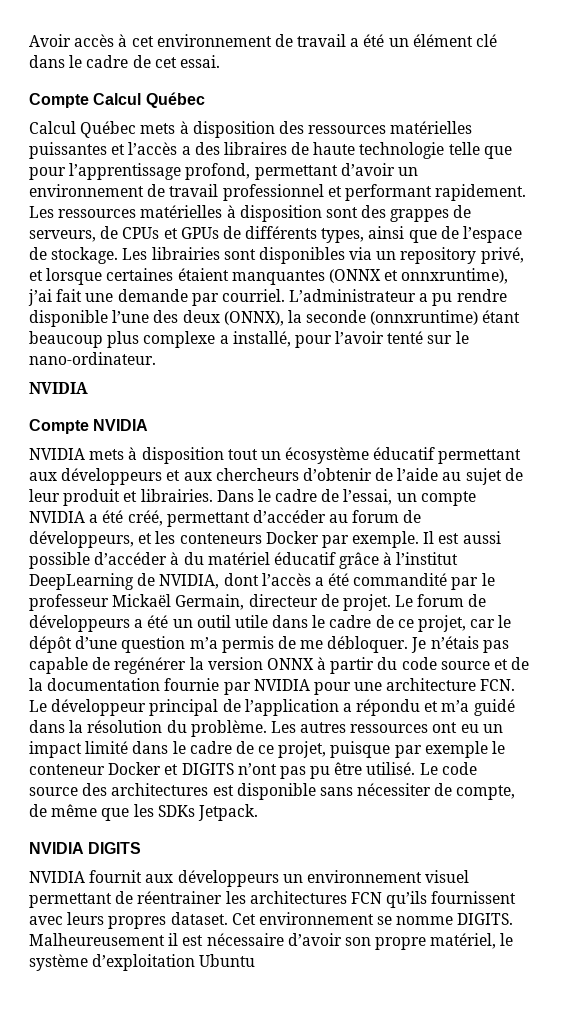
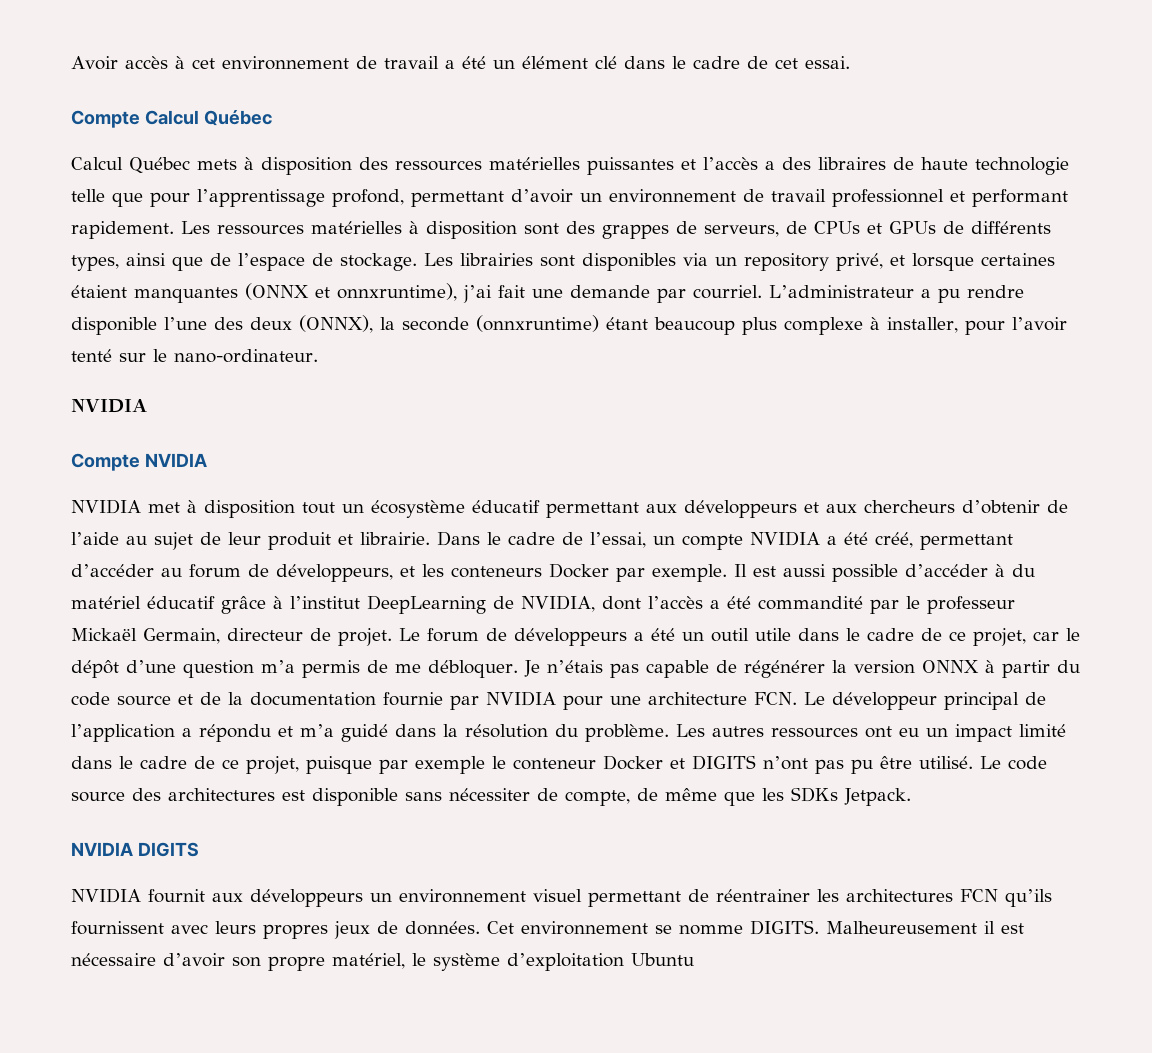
- L’administrateur a pu rendre disponible l’une des deux (ONNX), la seconde (onnxruntime) étant beaucoup plus complexe a installé, pour l’avoir tenté sur le nano-ordinateur.
+ L’administrateur a pu rendre disponible l’une des deux (ONNX), la seconde (onnxruntime) étant beaucoup plus complexe à installer, pour l’avoir tenté sur le nano-ordinateur.
- NVIDIA mets à disposition tout un écosystème éducatif permettant aux développeurs et aux chercheurs d’obtenir de l’aide au sujet de leur produit et librairies.
+ NVIDIA met à disposition tout un écosystème éducatif permettant aux développeurs et aux chercheurs d’obtenir de l’aide au sujet de leur produit et librairie.
- Je n’étais pas capable de regénérer la version ONNX à partir du code source et de la documentation fournie par NVIDIA pour une architecture FCN. Le développeur principal de l’application a répondu et m’a guidé dans la résolution du problème.
+ Je n’étais pas capable de régénérer la version ONNX à partir du code source et de la documentation fournie par NVIDIA pour une architecture FCN. Le développeur principal de l’application a répondu et m’a guidé dans la résolution du problème.
- NVIDIA fournit aux développeurs un environnement visuel permettant de réentrainer les architectures FCN qu’ils fournissent avec leurs propres dataset.
+ NVIDIA fournit aux développeurs un environnement visuel permettant de réentrainer les architectures FCN qu’ils fournissent avec leurs propres jeux de données.

